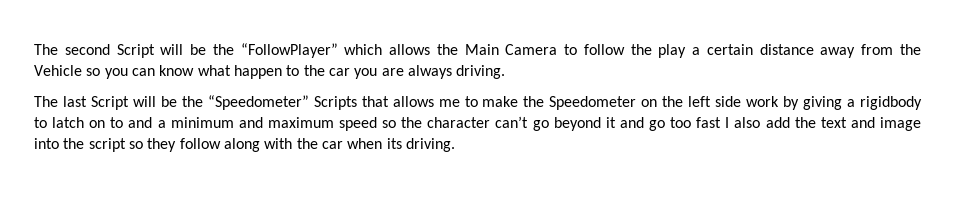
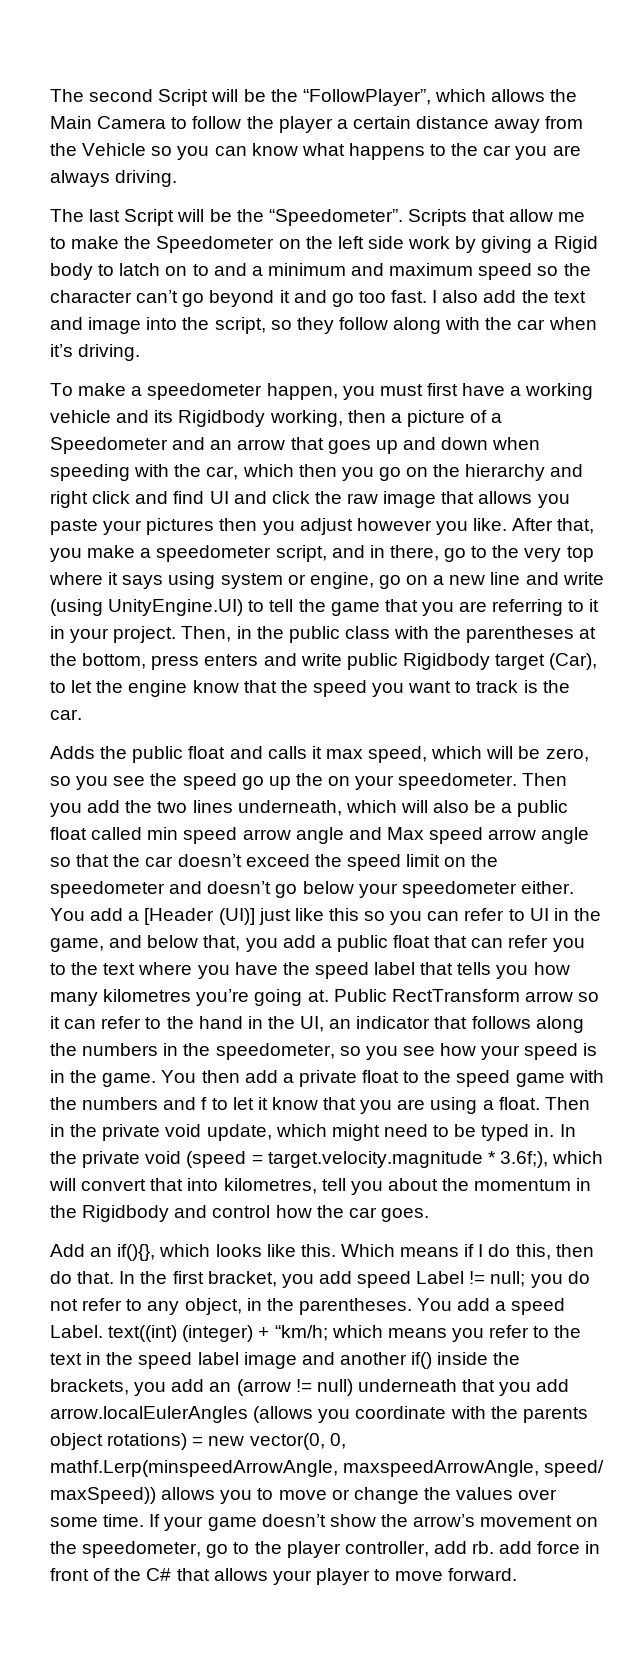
- The second Script will be the “FollowPlayer” which allows the Main Camera to follow the play a certain distance away from the Vehicle so you can know what happen to the car you are always driving.
+ The second Script will be the “FollowPlayer”, which allows the Main Camera to follow the player a certain distance away from the Vehicle so you can know what happens to the car you are always driving.
- The last Script will be the “Speedometer” Scripts that allows me to make the Speedometer on the left side work by giving a rigidbody to latch on to and a minimum and maximum speed so the character can’t go beyond it and go too fast I also add the text and image into the script so they follow along with the car when its driving.
+ The last Script will be the “Speedometer”. Scripts that allow me to make the Speedometer on the left side work by giving a Rigid body to latch on to and a minimum and maximum speed so the character can’t go beyond it and go too fast. I also add the text and image into the script, so they follow along with the car when it’s driving.
+ To make a speedometer happen, you must first have a working vehicle and its Rigidbody working, then a picture of a Speedometer and an arrow that goes up and down when speeding with the car, which then you go on the hierarchy and right click and find UI and click the raw image that allows you paste your pictures then you adjust however you like. After that, you make a speedometer script, and in there, go to the very top where it says using system or engine, go on a new line and write (using UnityEngine.UI) to tell the game that you are referring to it in your project. Then, in the public class with the parentheses at the bottom, press enters and write public Rigidbody target (Car), to let the engine know that the speed you want to track is the car.
+ Adds the public float and calls it max speed, which will be zero, so you see the speed go up the on your speedometer. Then you add the two lines underneath, which will also be a public float called min speed arrow angle and Max speed arrow angle so that the car doesn’t exceed the speed limit on the speedometer and doesn’t go below your speedometer either. You add a [Header (UI)] just like this so you can refer to UI in the game, and below that, you add a public float that can refer you to the text where you have the speed label that tells you how many kilometres you’re going at. Public RectTransform arrow so it can refer to the hand in the UI, an indicator that follows along the numbers in the speedometer, so you see how your speed is in the game. You then add a private float to the speed game with the numbers and f to let it know that you are using a float. Then in the private void update, which might need to be typed in. In the private void (speed = target.velocity.magnitude * 3.6f;), which will convert that into kilometres, tell you about the momentum in the Rigidbody and control how the car goes.
+ Add an if(){}, which looks like this. Which means if I do this, then do that. In the first bracket, you add speed Label != null; you do not refer to any object, in the parentheses. You add a speed Label. text((int) (integer) + “km/h; which means you refer to the text in the speed label image and another if() inside the brackets, you add an (arrow != null) underneath that you add arrow.localEulerAngles (allows you coordinate with the parents object rotations) = new vector(0, 0, mathf.Lerp(minspeedArrowAngle, maxspeedArrowAngle, speed/ maxSpeed)) allows you to move or change the values over some time. If your game doesn’t show the arrow’s movement on the speedometer, go to the player controller, add rb. add force in front of the C# that allows your player to move forward.

